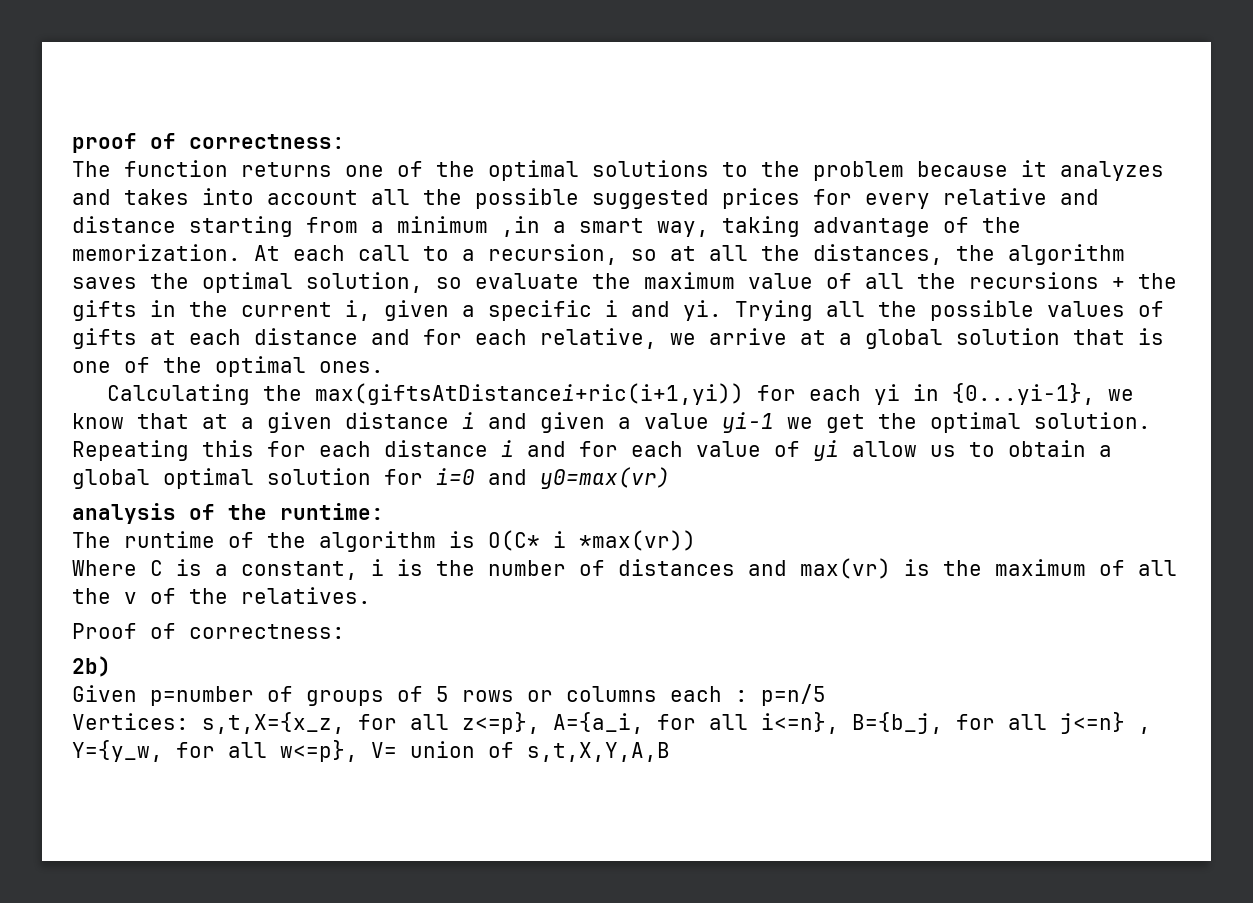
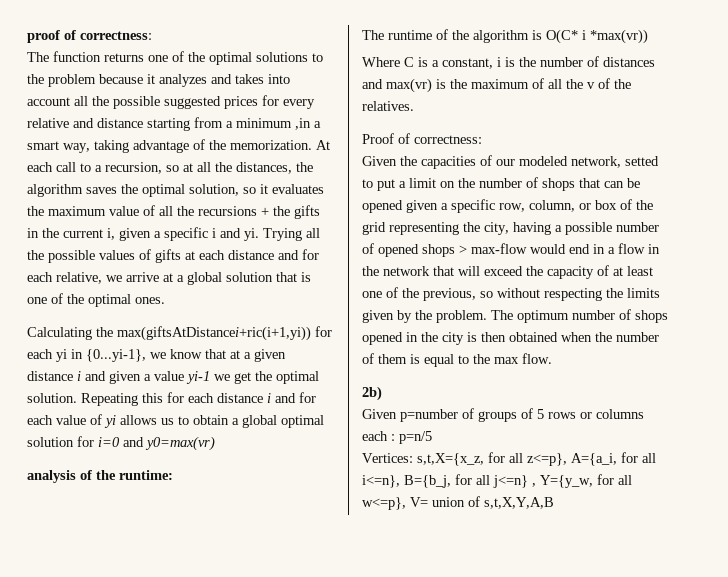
- At each call to a recursion, so at all the distances, the algorithm saves the optimal solution, so evaluate the maximum value of all the recursions + the gifts in the current i, given a specific i and yi.
+ At each call to a recursion, so at all the distances, the algorithm saves the optimal solution, so it evaluates the maximum value of all the recursions + the gifts in the current i, given a specific i and yi.
- Repeating this for each distance i and for each value of yi allow us to obtain a global optimal solution for i=0 and y0=max(vr)
+ Repeating this for each distance i and for each value of yi allows us to obtain a global optimal solution for i=0 and y0=max(vr)
+ Given the capacities of our modeled network, setted to put a limit on the number of shops that can be opened given a specific row, column, or box of the grid representing the city, having a possible number of opened shops > max-flow would end in a flow in the network that will exceed the capacity of at least one of the previous, so without respecting the limits given by the problem. The optimum number of shops opened in the city is then obtained when the number of them is equal to the max flow.

